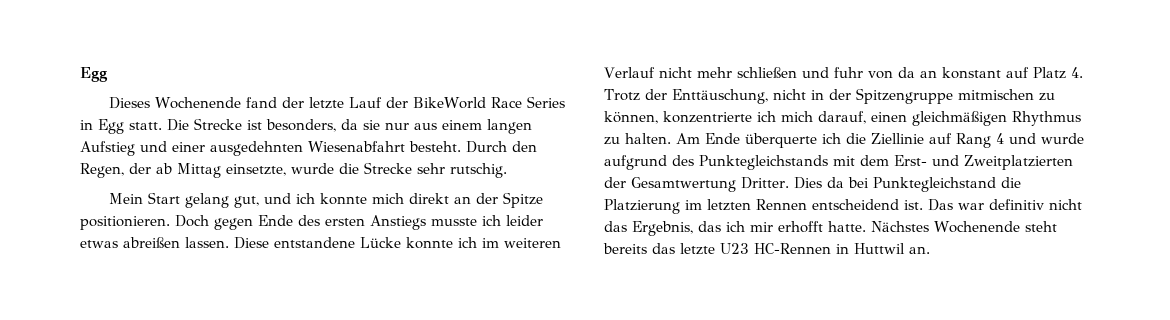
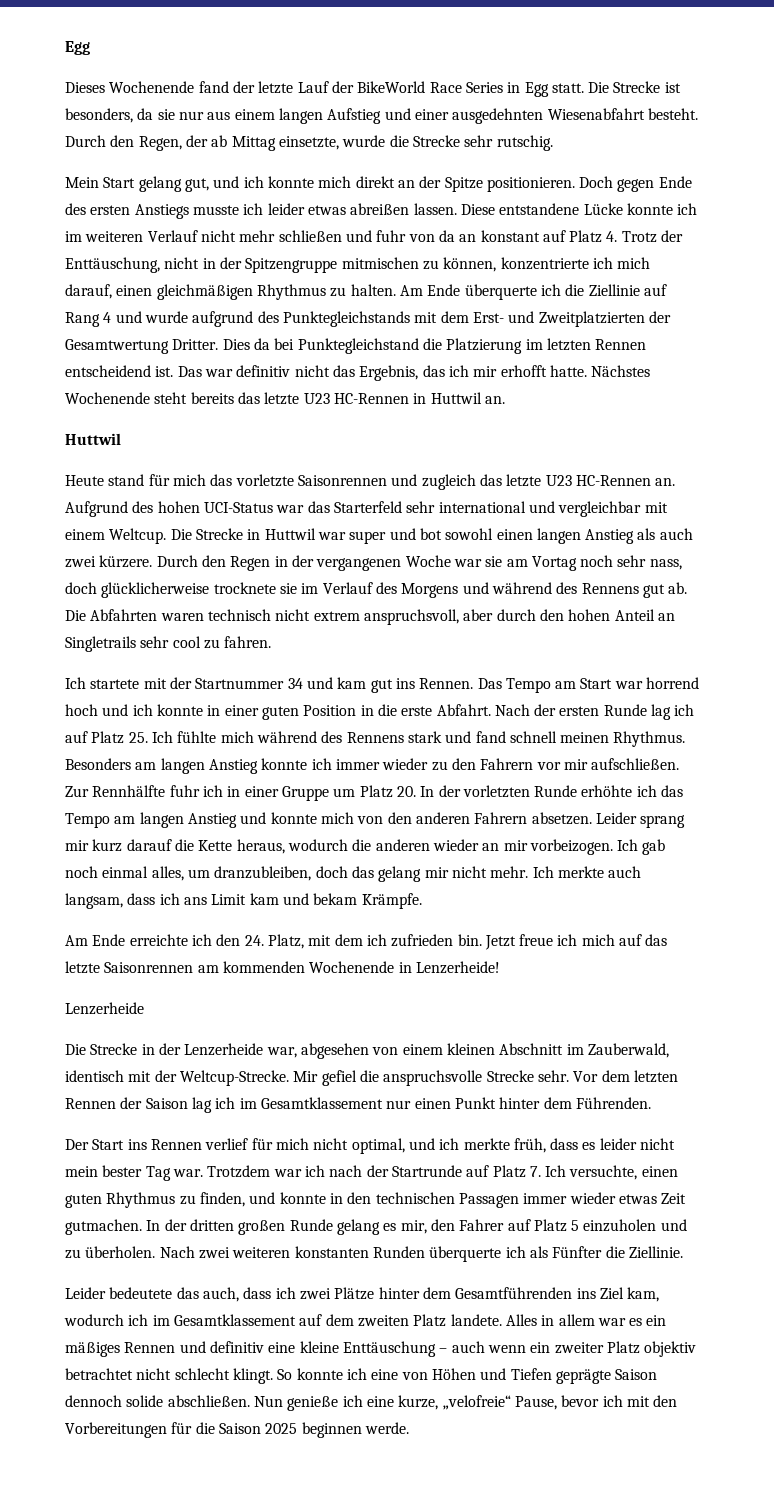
  Nächstes Wochenende steht bereits das letzte U23 HC-Rennen in Huttwil an.
+ Huttwil
+ Heute stand für mich das vorletzte Saisonrennen und zugleich das letzte U23 HC-Rennen an. Aufgrund des hohen UCI-Status war das Starterfeld sehr international und vergleichbar mit einem Weltcup. Die Strecke in Huttwil war super und bot sowohl einen langen Anstieg als auch zwei kürzere. Durch den Regen in der vergangenen Woche war sie am Vortag noch sehr nass, doch glücklicherweise trocknete sie im Verlauf des Morgens und während des Rennens gut ab. Die Abfahrten waren technisch nicht extrem anspruchsvoll, aber durch den hohen Anteil an Singletrails sehr cool zu fahren.
+ Ich startete mit der Startnummer 34 und kam gut ins Rennen. Das Tempo am Start war horrend hoch und ich konnte in einer guten Position in die erste Abfahrt. Nach der ersten Runde lag ich auf Platz 25. Ich fühlte mich während des Rennens stark und fand schnell meinen Rhythmus. Besonders am langen Anstieg konnte ich immer wieder zu den Fahrern vor mir aufschließen. Zur Rennhälfte fuhr ich in einer Gruppe um Platz 20. In der vorletzten Runde erhöhte ich das Tempo am langen Anstieg und konnte mich von den anderen Fahrern absetzen. Leider sprang mir kurz darauf die Kette heraus, wodurch die anderen wieder an mir vorbeizogen. Ich gab noch einmal alles, um dranzubleiben, doch das gelang mir nicht mehr. Ich merkte auch langsam, dass ich ans Limit kam und bekam Krämpfe.
+ Am Ende erreichte ich den 24. Platz, mit dem ich zufrieden bin. Jetzt freue ich mich auf das letzte Saisonrennen am kommenden Wochenende in Lenzerheide!
+ Lenzerheide
+ Die Strecke in der Lenzerheide war, abgesehen von einem kleinen Abschnitt im Zauberwald, identisch mit der Weltcup-Strecke. Mir gefiel die anspruchsvolle Strecke sehr. Vor dem letzten Rennen der Saison lag ich im Gesamtklassement nur einen Punkt hinter dem Führenden.
+ Der Start ins Rennen verlief für mich nicht optimal, und ich merkte früh, dass es leider nicht mein bester Tag war. Trotzdem war ich nach der Startrunde auf Platz 7. Ich versuchte, einen guten Rhythmus zu finden, und konnte in den technischen Passagen immer wieder etwas Zeit gutmachen. In der dritten großen Runde gelang es mir, den Fahrer auf Platz 5 einzuholen und zu überholen. Nach zwei weiteren konstanten Runden überquerte ich als Fünfter die Ziellinie.
+ Leider bedeutete das auch, dass ich zwei Plätze hinter dem Gesamtführenden ins Ziel kam, wodurch ich im Gesamtklassement auf dem zweiten Platz landete. Alles in allem war es ein mäßiges Rennen und definitiv eine kleine Enttäuschung – auch wenn ein zweiter Platz objektiv betrachtet nicht schlecht klingt. So konnte ich eine von Höhen und Tiefen geprägte Saison dennoch solide abschließen. Nun genieße ich eine kurze, „velofreie“ Pause, bevor ich mit den Vorbereitungen für die Saison 2025 beginnen werde.

